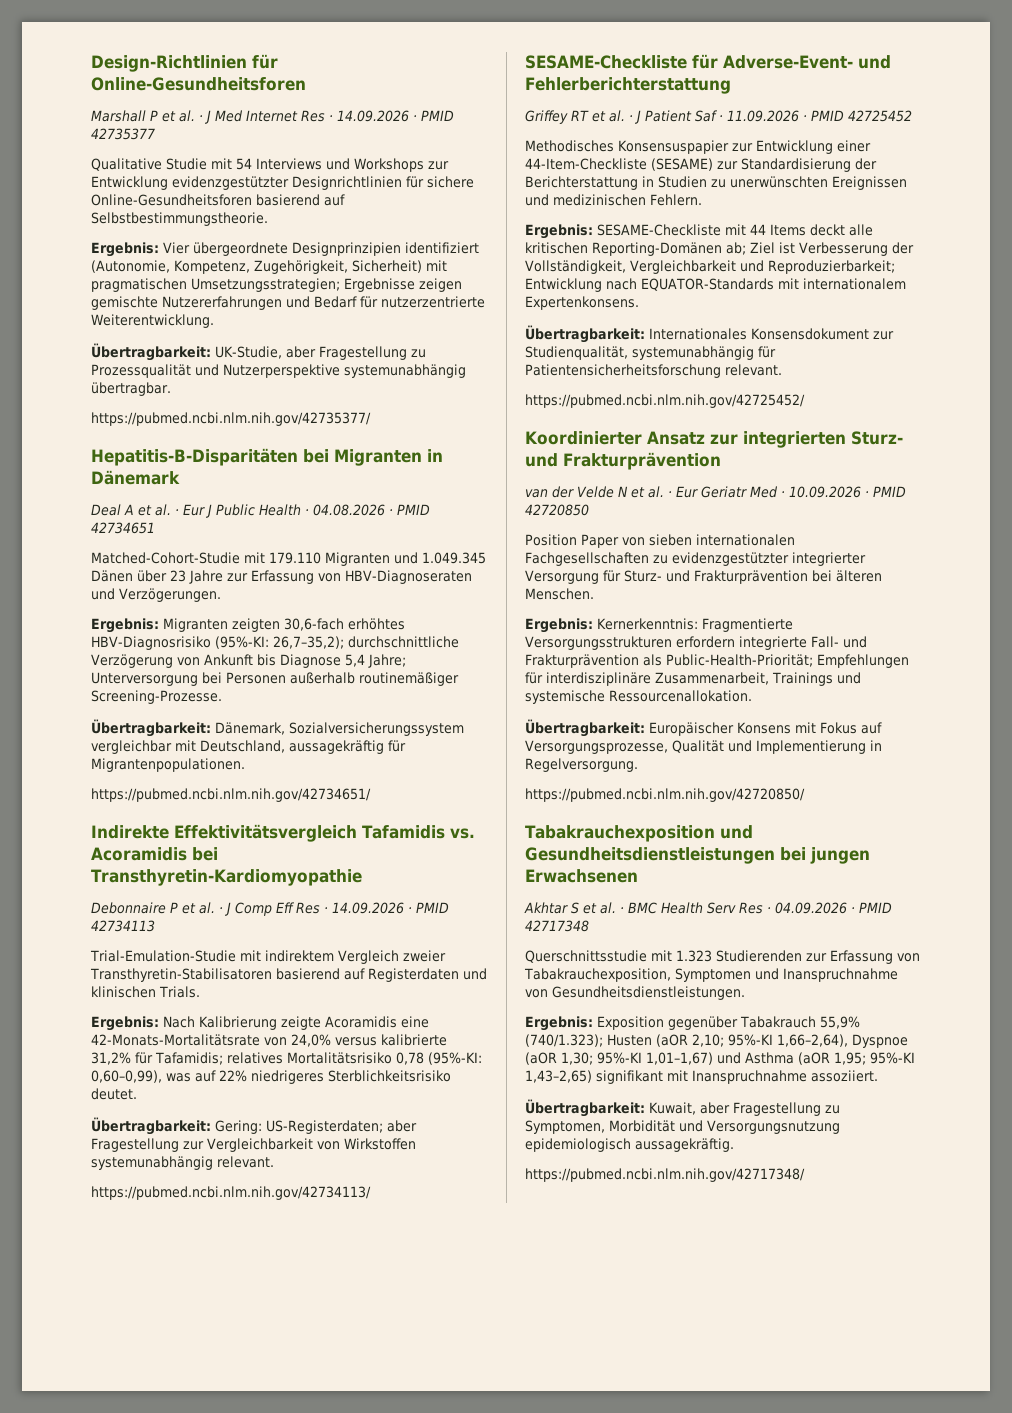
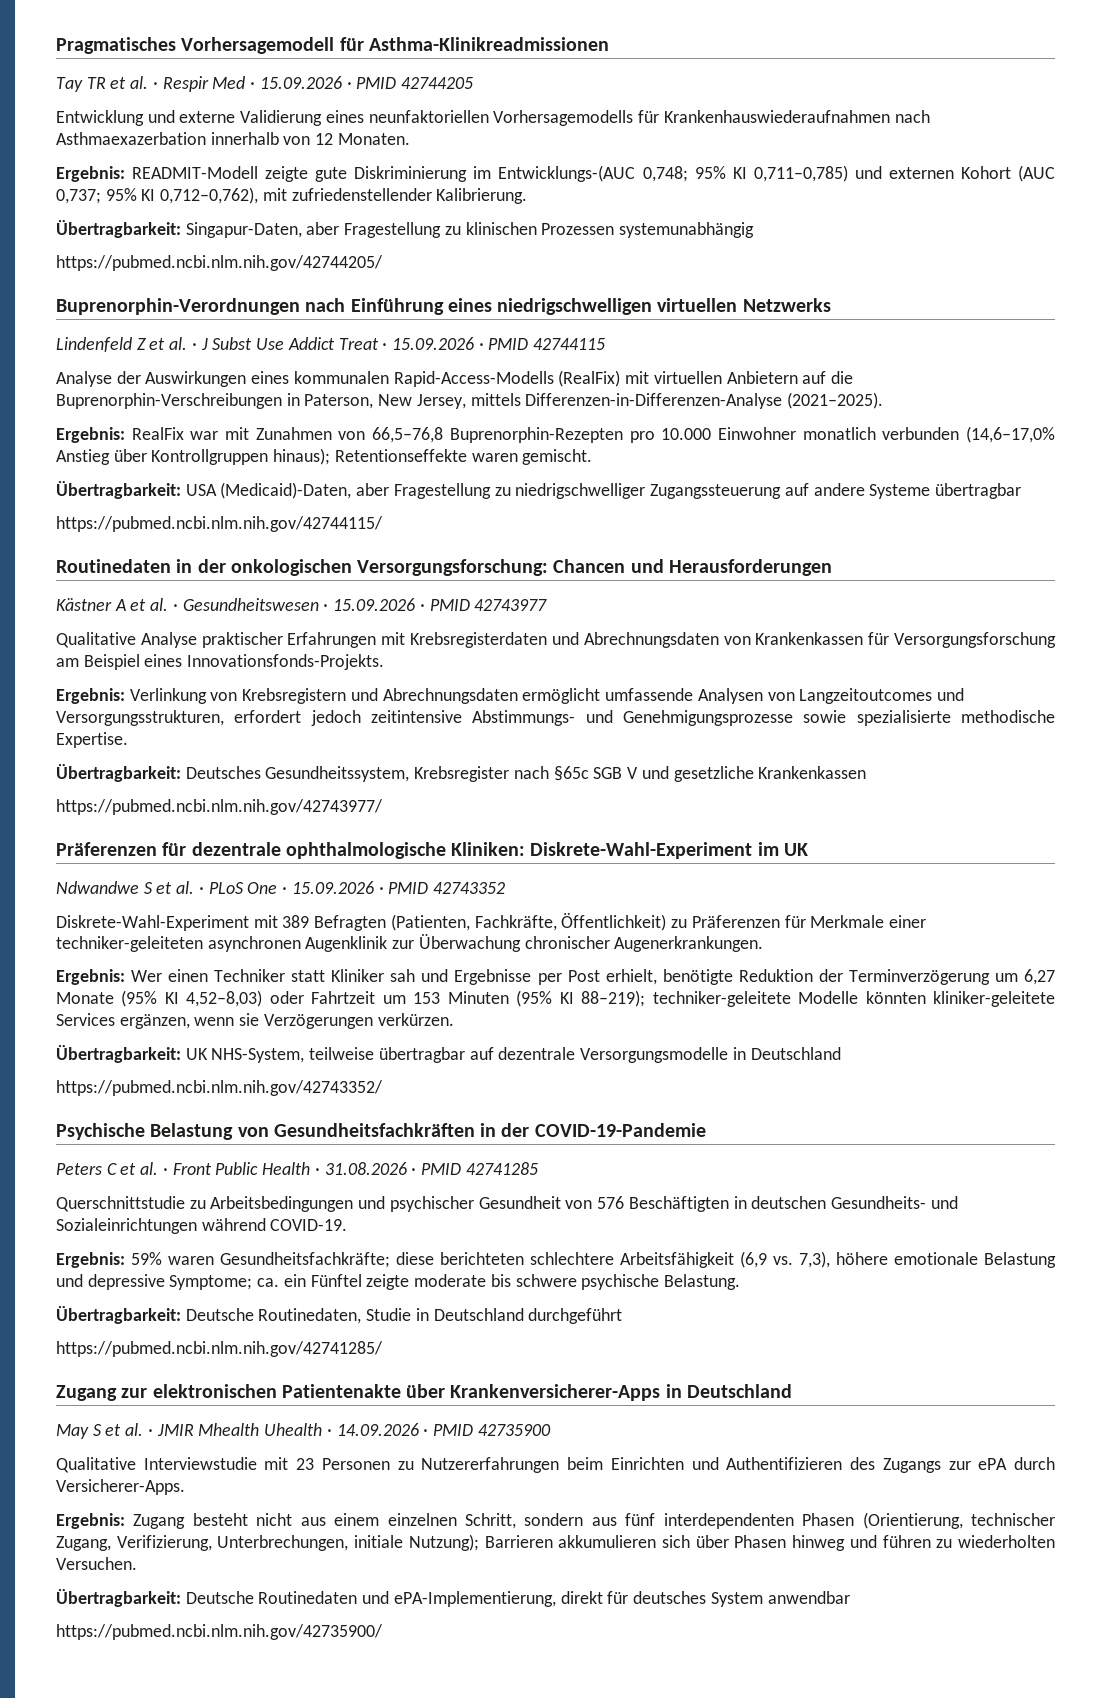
- Design-Richtlinien für Online-Gesundheitsforen
- Marshall P et al. · J Med Internet Res · 14.09.2026 · PMID 42735377
- Qualitative Studie mit 54 Interviews und Workshops zur Entwicklung evidenzgestützter Designrichtlinien für sichere Online-Gesundheitsforen basierend auf Selbstbestimmungstheorie.
- Ergebnis: Vier übergeordnete Designprinzipien identifiziert (Autonomie, Kompetenz, Zugehörigkeit, Sicherheit) mit pragmatischen Umsetzungsstrategien; Ergebnisse zeigen gemischte Nutzererfahrungen und Bedarf für nutzerzentrierte Weiterentwicklung.
- Übertragbarkeit: UK-Studie, aber Fragestellung zu Prozessqualität und Nutzerperspektive systemunabhängig übertragbar.
- https://pubmed.ncbi.nlm.nih.gov/42735377/
- Hepatitis-B-Disparitäten bei Migranten in Dänemark
- Deal A et al. · Eur J Public Health · 04.08.2026 · PMID 42734651
- Matched-Cohort-Studie mit 179.110 Migranten und 1.049.345 Dänen über 23 Jahre zur Erfassung von HBV-Diagnoseraten und Verzögerungen.
- Ergebnis: Migranten zeigten 30,6-fach erhöhtes HBV-Diagnosrisiko (95%-KI: 26,7–35,2); durchschnittliche Verzögerung von Ankunft bis Diagnose 5,4 Jahre; Unterversorgung bei Personen außerhalb routinemäßiger Screening-Prozesse.
- Übertragbarkeit: Dänemark, Sozialversicherungssystem vergleichbar mit Deutschland, aussagekräftig für Migrantenpopulationen.
- https://pubmed.ncbi.nlm.nih.gov/42734651/
- Indirekte Effektivitätsvergleich Tafamidis vs. Acoramidis bei Transthyretin-Kardiomyopathie
- Debonnaire P et al. · J Comp Eff Res · 14.09.2026 · PMID 42734113
- Trial-Emulation-Studie mit indirektem Vergleich zweier Transthyretin-Stabilisatoren basierend auf Registerdaten und klinischen Trials.
- Ergebnis: Nach Kalibrierung zeigte Acoramidis eine 42-Monats-Mortalitätsrate von 24,0% versus kalibrierte 31,2% für Tafamidis; relatives Mortalitätsrisiko 0,78 (95%-KI: 0,60–0,99), was auf 22% niedrigeres Sterblichkeitsrisiko deutet.
- Übertragbarkeit: Gering: US-Registerdaten; aber Fragestellung zur Vergleichbarkeit von Wirkstoffen systemunabhängig relevant.
- https://pubmed.ncbi.nlm.nih.gov/42734113/
- SESAME-Checkliste für Adverse-Event- und Fehlerberichterstattung
- Griffey RT et al. · J Patient Saf · 11.09.2026 · PMID 42725452
- Methodisches Konsensuspapier zur Entwicklung einer 44-Item-Checkliste (SESAME) zur Standardisierung der Berichterstattung in Studien zu unerwünschten Ereignissen und medizinischen Fehlern.
- Ergebnis: SESAME-Checkliste mit 44 Items deckt alle kritischen Reporting-Domänen ab; Ziel ist Verbesserung der Vollständigkeit, Vergleichbarkeit und Reproduzierbarkeit; Entwicklung nach EQUATOR-Standards mit internationalem Expertenkonsens.
- Übertragbarkeit: Internationales Konsensdokument zur Studienqualität, systemunabhängig für Patientensicherheitsforschung relevant.
- https://pubmed.ncbi.nlm.nih.gov/42725452/
- Koordinierter Ansatz zur integrierten Sturz- und Frakturprävention
- van der Velde N et al. · Eur Geriatr Med · 10.09.2026 · PMID 42720850
- Position Paper von sieben internationalen Fachgesellschaften zu evidenzgestützter integrierter Versorgung für Sturz- und Frakturprävention bei älteren Menschen.
- Ergebnis: Kernerkenntnis: Fragmentierte Versorgungsstrukturen erfordern integrierte Fall- und Frakturprävention als Public-Health-Priorität; Empfehlungen für interdisziplinäre Zusammenarbeit, Trainings und systemische Ressourcenallokation.
- Übertragbarkeit: Europäischer Konsens mit Fokus auf Versorgungsprozesse, Qualität und Implementierung in Regelversorgung.
- https://pubmed.ncbi.nlm.nih.gov/42720850/
- Tabakrauchexposition und Gesundheitsdienstleistungen bei jungen Erwachsenen
- Akhtar S et al. · BMC Health Serv Res · 04.09.2026 · PMID 42717348
- Querschnittsstudie mit 1.323 Studierenden zur Erfassung von Tabakrauchexposition, Symptomen und Inanspruchnahme von Gesundheitsdienstleistungen.
- Ergebnis: Exposition gegenüber Tabakrauch 55,9% (740/1.323); Husten (aOR 2,10; 95%-KI 1,66–2,64), Dyspnoe (aOR 1,30; 95%-KI 1,01–1,67) und Asthma (aOR 1,95; 95%-KI 1,43–2,65) signifikant mit Inanspruchnahme assoziiert.
- Übertragbarkeit: Kuwait, aber Fragestellung zu Symptomen, Morbidität und Versorgungsnutzung epidemiologisch aussagekräftig.
- https://pubmed.ncbi.nlm.nih.gov/42717348/
+ Pragmatisches Vorhersagemodell für Asthma-Klinikreadmissionen
+ Tay TR et al. · Respir Med · 15.09.2026 · PMID 42744205
+ Entwicklung und externe Validierung eines neunfaktoriellen Vorhersagemodells für Krankenhauswiederaufnahmen nach Asthmaexazerbation innerhalb von 12 Monaten.
+ Ergebnis: READMIT-Modell zeigte gute Diskriminierung im Entwicklungs-(AUC 0,748; 95% KI 0,711–0,785) und externen Kohort (AUC 0,737; 95% KI 0,712–0,762), mit zufriedenstellender Kalibrierung.
+ Übertragbarkeit: Singapur-Daten, aber Fragestellung zu klinischen Prozessen systemunabhängig
+ https://pubmed.ncbi.nlm.nih.gov/42744205/
+ Buprenorphin-Verordnungen nach Einführung eines niedrigschwelligen virtuellen Netzwerks
+ Lindenfeld Z et al. · J Subst Use Addict Treat · 15.09.2026 · PMID 42744115
+ Analyse der Auswirkungen eines kommunalen Rapid-Access-Modells (RealFix) mit virtuellen Anbietern auf die Buprenorphin-Verschreibungen in Paterson, New Jersey, mittels Differenzen-in-Differenzen-Analyse (2021–2025).
+ Ergebnis: RealFix war mit Zunahmen von 66,5–76,8 Buprenorphin-Rezepten pro 10.000 Einwohner monatlich verbunden (14,6–17,0% Anstieg über Kontrollgruppen hinaus); Retentionseffekte waren gemischt.
+ Übertragbarkeit: USA (Medicaid)-Daten, aber Fragestellung zu niedrigschwelliger Zugangssteuerung auf andere Systeme übertragbar
+ https://pubmed.ncbi.nlm.nih.gov/42744115/
+ Routinedaten in der onkologischen Versorgungsforschung: Chancen und Herausforderungen
+ Kästner A et al. · Gesundheitswesen · 15.09.2026 · PMID 42743977
+ Qualitative Analyse praktischer Erfahrungen mit Krebsregisterdaten und Abrechnungsdaten von Krankenkassen für Versorgungsforschung am Beispiel eines Innovationsfonds-Projekts.
+ Ergebnis: Verlinkung von Krebsregistern und Abrechnungsdaten ermöglicht umfassende Analysen von Langzeitoutcomes und Versorgungsstrukturen, erfordert jedoch zeitintensive Abstimmungs- und Genehmigungsprozesse sowie spezialisierte methodische Expertise.
+ Übertragbarkeit: Deutsches Gesundheitssystem, Krebsregister nach §65c SGB V und gesetzliche Krankenkassen
+ https://pubmed.ncbi.nlm.nih.gov/42743977/
+ Präferenzen für dezentrale ophthalmologische Kliniken: Diskrete-Wahl-Experiment im UK
+ Ndwandwe S et al. · PLoS One · 15.09.2026 · PMID 42743352
+ Diskrete-Wahl-Experiment mit 389 Befragten (Patienten, Fachkräfte, Öffentlichkeit) zu Präferenzen für Merkmale einer techniker-geleiteten asynchronen Augenklinik zur Überwachung chronischer Augenerkrankungen.
+ Ergebnis: Wer einen Techniker statt Kliniker sah und Ergebnisse per Post erhielt, benötigte Reduktion der Terminverzögerung um 6,27 Monate (95% KI 4,52–8,03) oder Fahrtzeit um 153 Minuten (95% KI 88–219); techniker-geleitete Modelle könnten kliniker-geleitete Services ergänzen, wenn sie Verzögerungen verkürzen.
+ Übertragbarkeit: UK NHS-System, teilweise übertragbar auf dezentrale Versorgungsmodelle in Deutschland
+ https://pubmed.ncbi.nlm.nih.gov/42743352/
+ Psychische Belastung von Gesundheitsfachkräften in der COVID-19-Pandemie
+ Peters C et al. · Front Public Health · 31.08.2026 · PMID 42741285
+ Querschnittstudie zu Arbeitsbedingungen und psychischer Gesundheit von 576 Beschäftigten in deutschen Gesundheits- und Sozialeinrichtungen während COVID-19.
+ Ergebnis: 59% waren Gesundheitsfachkräfte; diese berichteten schlechtere Arbeitsfähigkeit (6,9 vs. 7,3), höhere emotionale Belastung und depressive Symptome; ca. ein Fünftel zeigte moderate bis schwere psychische Belastung.
+ Übertragbarkeit: Deutsche Routinedaten, Studie in Deutschland durchgeführt
+ https://pubmed.ncbi.nlm.nih.gov/42741285/
+ Zugang zur elektronischen Patientenakte über Krankenversicherer-Apps in Deutschland
+ May S et al. · JMIR Mhealth Uhealth · 14.09.2026 · PMID 42735900
+ Qualitative Interviewstudie mit 23 Personen zu Nutzererfahrungen beim Einrichten und Authentifizieren des Zugangs zur ePA durch Versicherer-Apps.
+ Ergebnis: Zugang besteht nicht aus einem einzelnen Schritt, sondern aus fünf interdependenten Phasen (Orientierung, technischer Zugang, Verifizierung, Unterbrechungen, initiale Nutzung); Barrieren akkumulieren sich über Phasen hinweg und führen zu wiederholten Versuchen.
+ Übertragbarkeit: Deutsche Routinedaten und ePA-Implementierung, direkt für deutsches System anwendbar
+ https://pubmed.ncbi.nlm.nih.gov/42735900/

